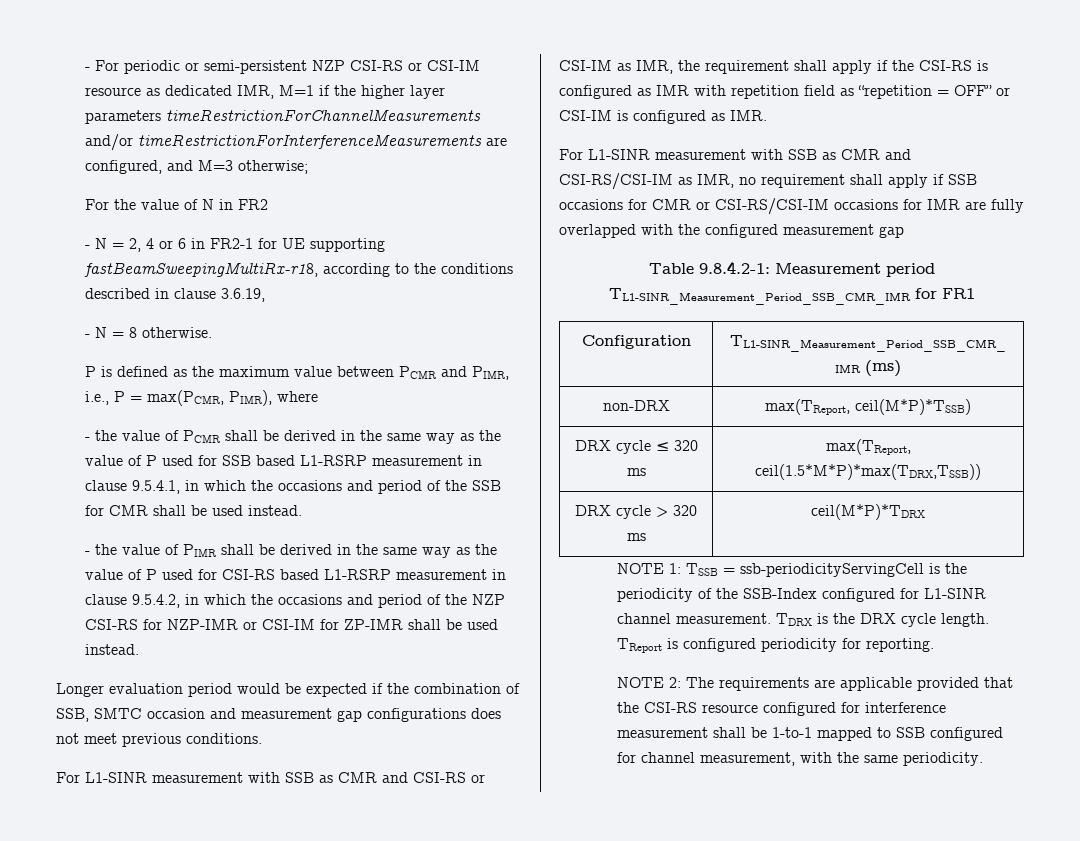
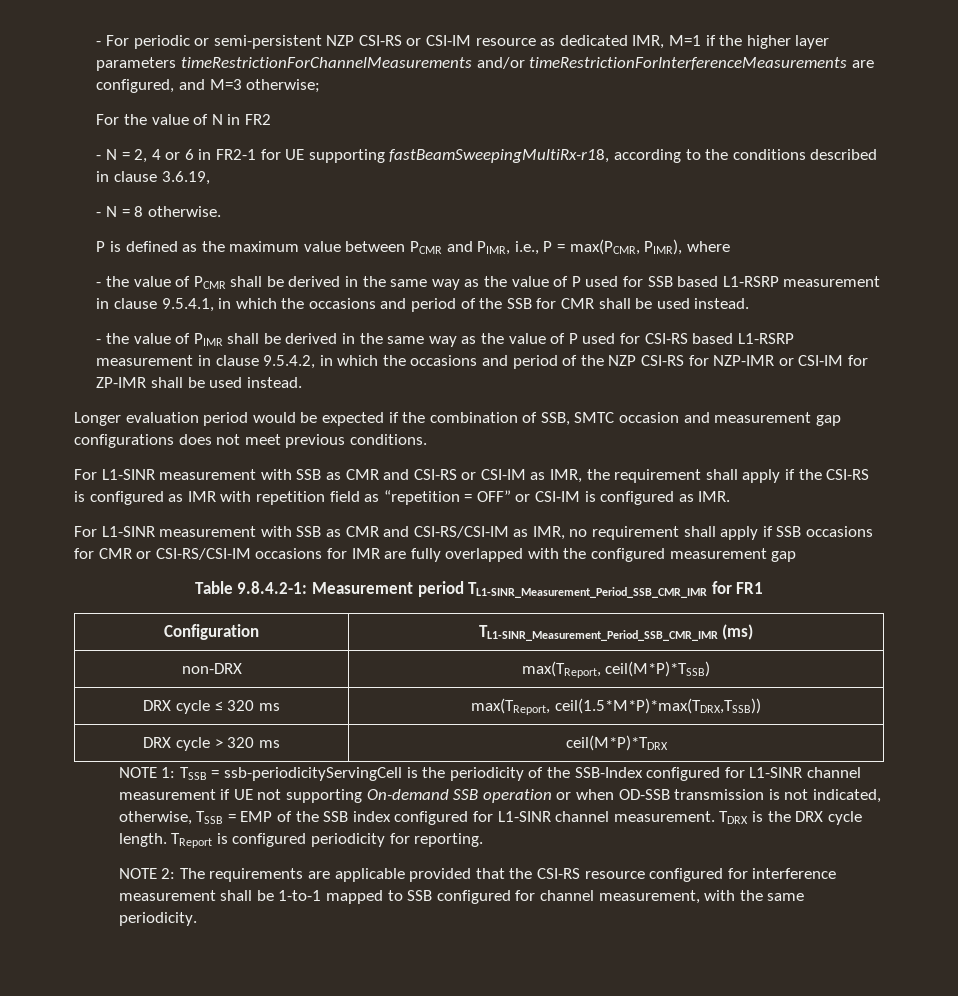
- NOTE 1: TSSB = ssb-periodicityServingCell is the periodicity of the SSB-Index configured for L1-SINR channel measurement.
+ NOTE 1: TSSB = ssb-periodicityServingCell is the periodicity of the SSB-Index configured for L1-SINR channel measurement if UE not supporting On-demand SSB operation or when OD-SSB transmission is not indicated, otherwise, TSSB = EMP of the SSB index configured for L1-SINR channel measurement.

